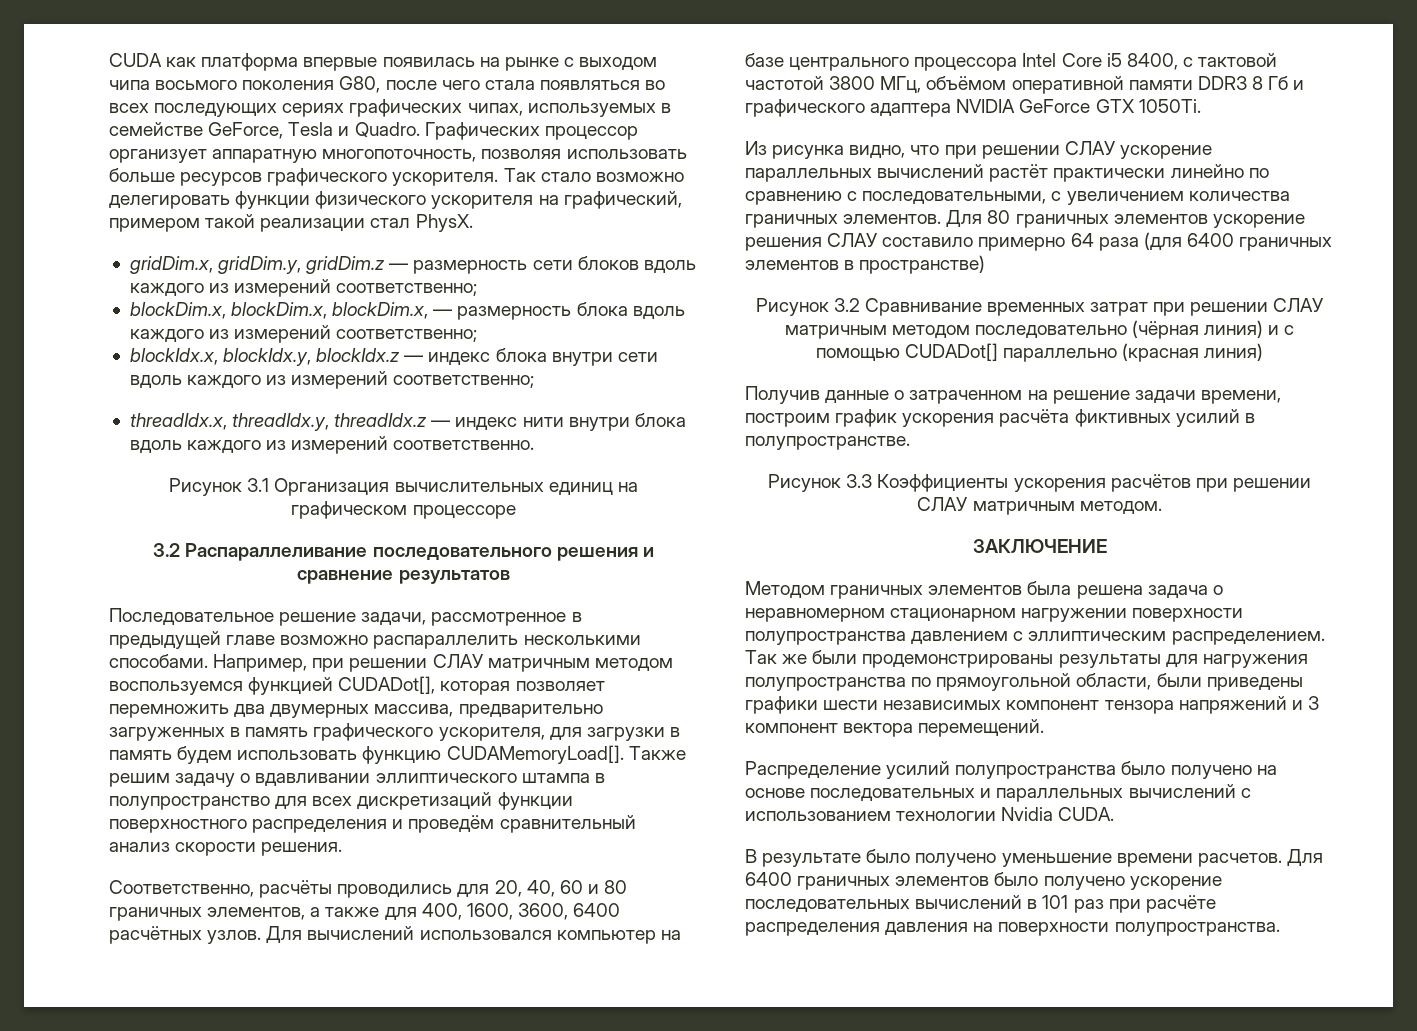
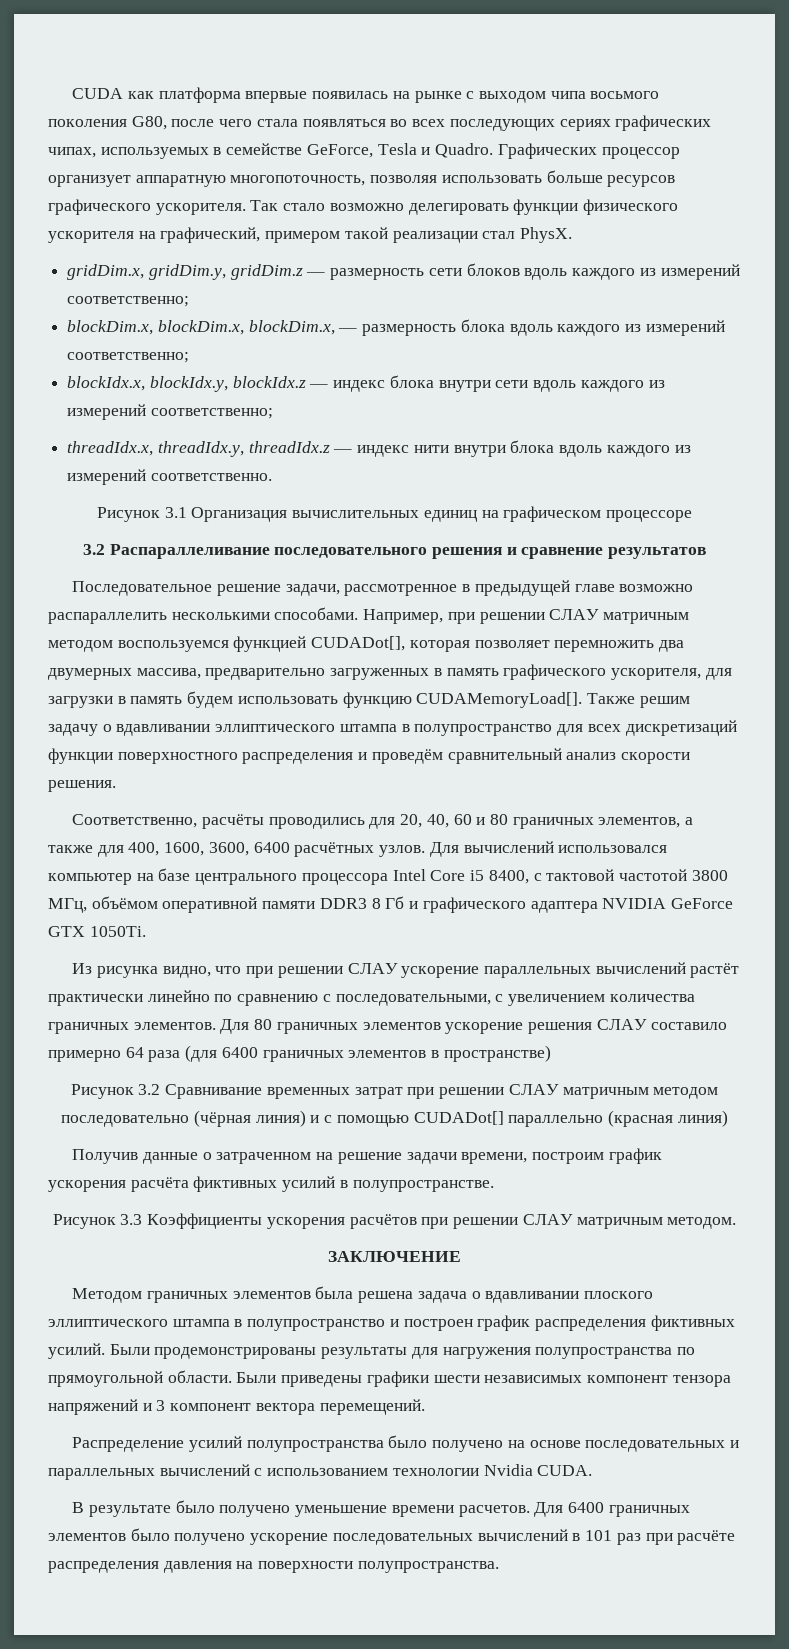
- Методом граничных элементов была решена задача о неравномерном стационарном нагружении поверхности полупространства давлением с эллиптическим распределением. Так же были продемонстрированы результаты для нагружения полупространства по прямоугольной области, были приведены графики шести независимых компонент тензора напряжений и 3 компонент вектора перемещений.
+ Методом граничных элементов была решена задача о вдавливании плоского эллиптического штампа в полупространство и построен график распределения фиктивных усилий. Были продемонстрированы результаты для нагружения полупространства по прямоугольной области. Были приведены графики шести независимых компонент тензора напряжений и 3 компонент вектора перемещений.

